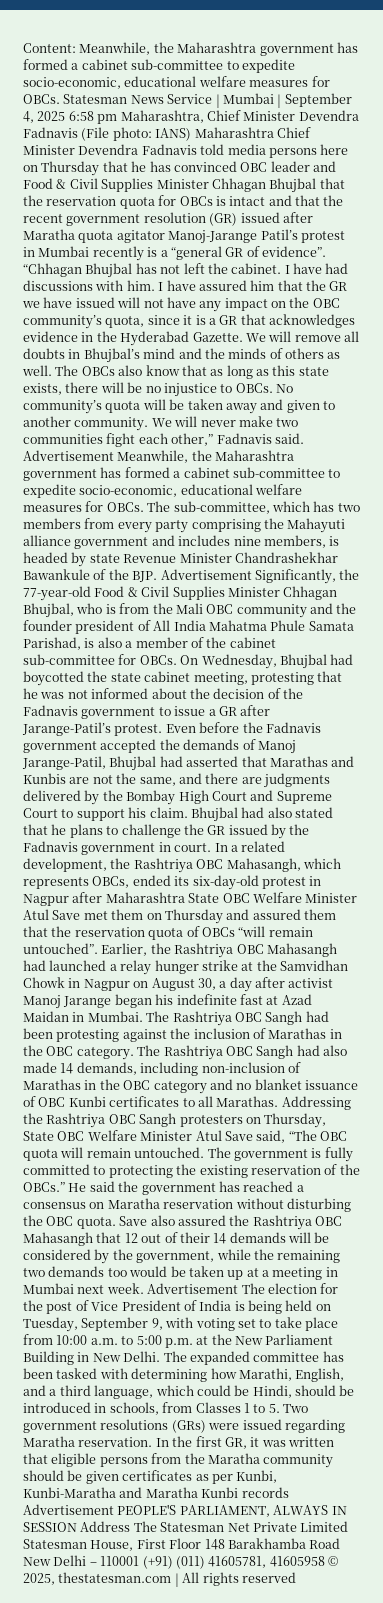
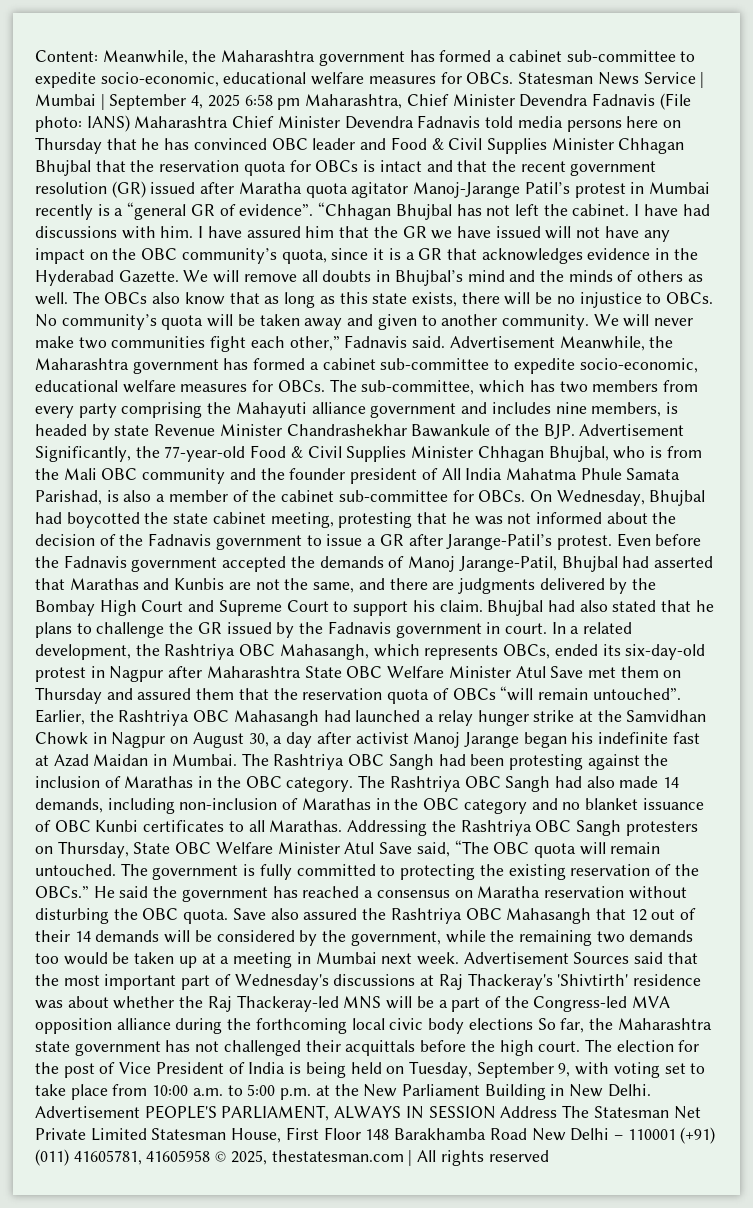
- Advertisement The election for the post of Vice President of India is being held on Tuesday, September 9, with voting set to take place from 10:00 a.m. to 5:00 p.m. at the New Parliament Building in New Delhi.
+ Advertisement Sources said that the most important part of Wednesday's discussions at Raj Thackeray's 'Shivtirth' residence was about whether the Raj Thackeray-led MNS will be a part of the Congress-led MVA opposition alliance during the forthcoming local civic body elections So far, the Maharashtra state government has not challenged their acquittals before the high court. The election for the post of Vice President of India is being held on Tuesday, September 9, with voting set to take place from 10:00 a.m. to 5:00 p.m. at the New Parliament Building in New Delhi.
- The expanded committee has been tasked with determining how Marathi, English, and a third language, which could be Hindi, should be introduced in schools, from Classes 1 to 5. Two government resolutions (GRs) were issued regarding Maratha reservation. In the first GR, it was written that eligible persons from the Maratha community should be given certificates as per Kunbi, Kunbi-Maratha and Maratha Kunbi records Advertisement PEOPLE'S PARLIAMENT, ALWAYS IN SESSION Address The Statesman Net Private Limited Statesman House, First Floor 148 Barakhamba Road New Delhi – 110001 (+91) (011) 41605781, 41605958 © 2025, thestatesman.com | All rights reserved
+ Advertisement PEOPLE'S PARLIAMENT, ALWAYS IN SESSION Address The Statesman Net Private Limited Statesman House, First Floor 148 Barakhamba Road New Delhi – 110001 (+91) (011) 41605781, 41605958 © 2025, thestatesman.com | All rights reserved

